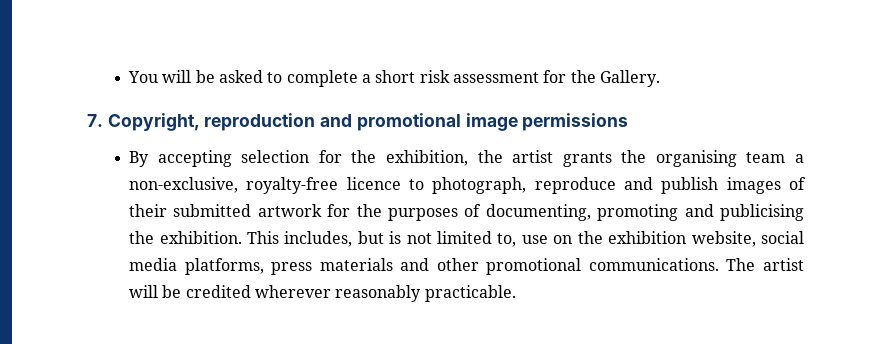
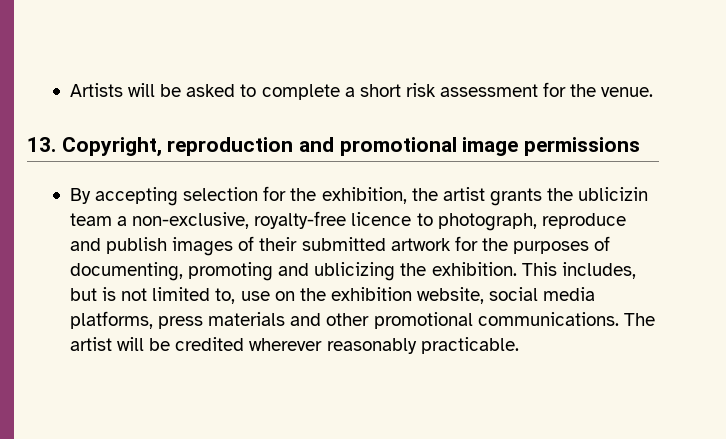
- You will be asked to complete a short risk assessment for the Gallery.
- 7. Copyright, reproduction and promotional image permissions
+ Artists will be asked to complete a short risk assessment for the venue.
+ 13. Copyright, reproduction and promotional image permissions
- By accepting selection for the exhibition, the artist grants the organising team a non-exclusive, royalty-free licence to photograph, reproduce and publish images of their submitted artwork for the purposes of documenting, promoting and publicising the exhibition.
+ By accepting selection for the exhibition, the artist grants the ublicizin team a non-exclusive, royalty-free licence to photograph, reproduce and publish images of their submitted artwork for the purposes of documenting, promoting and ublicizing the exhibition.

